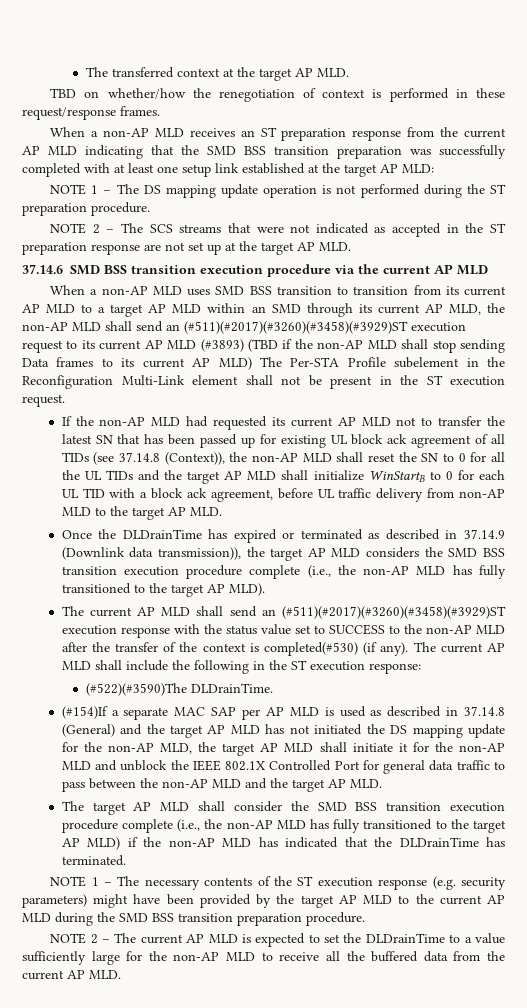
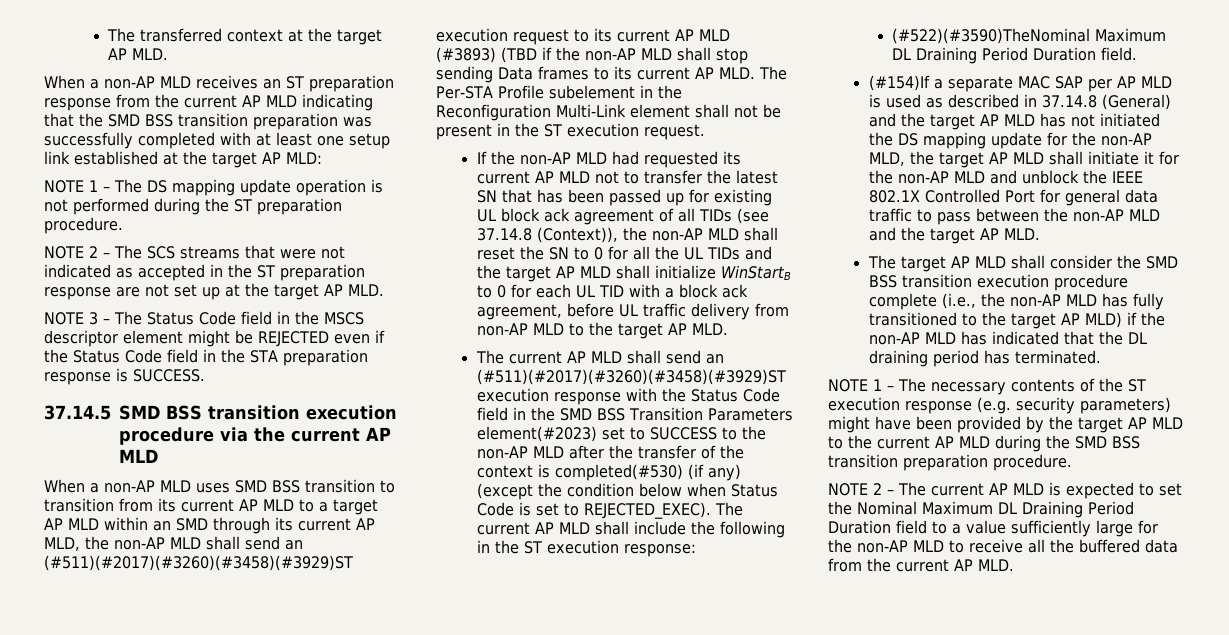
- TBD on whether/how the renegotiation of context is performed in these request/response frames.
- 37.14.6 SMD BSS transition execution procedure via the current AP MLD
+ NOTE 3 – The Status Code field in the MSCS descriptor element might be REJECTED even if the Status Code field in the STA preparation response is SUCCESS.
+ 37.14.5 SMD BSS transition execution procedure via the current AP MLD
- When a non-AP MLD uses SMD BSS transition to transition from its current AP MLD to a target AP MLD within an SMD through its current AP MLD, the non-AP MLD shall send an (#511)(#2017)(#3260)(#3458)(#3929)ST execution request to its current AP MLD (#3893) (TBD if the non-AP MLD shall stop sending Data frames to its current AP MLD) The Per-STA Profile subelement in the Reconfiguration Multi-Link element shall not be present in the ST execution request.
+ When a non-AP MLD uses SMD BSS transition to transition from its current AP MLD to a target AP MLD within an SMD through its current AP MLD, the non-AP MLD shall send an (#511)(#2017)(#3260)(#3458)(#3929)ST execution request to its current AP MLD (#3893) (TBD if the non-AP MLD shall stop sending Data frames to its current AP MLD. The Per-STA Profile subelement in the Reconfiguration Multi-Link element shall not be present in the ST execution request.
- Once the DLDrainTime has expired or terminated as described in 37.14.9 (Downlink data transmission)), the target AP MLD considers the SMD BSS transition execution procedure complete (i.e., the non-AP MLD has fully transitioned to the target AP MLD).
- The current AP MLD shall send an (#511)(#2017)(#3260)(#3458)(#3929)ST execution response with the status value set to SUCCESS to the non-AP MLD after the transfer of the context is completed(#530) (if any).
+ The current AP MLD shall send an (#511)(#2017)(#3260)(#3458)(#3929)ST execution response with the Status Code field in the SMD BSS Transition Parameters element(#2023) set to SUCCESS to the non-AP MLD after the transfer of the context is completed(#530) (if any) (except the condition below when Status Code is set to REJECTED_EXEC).
- (#522)(#3590)The DLDrainTime.
+ (#522)(#3590)TheNominal Maximum DL Draining Period Duration field.
- The target AP MLD shall consider the SMD BSS transition execution procedure complete (i.e., the non-AP MLD has fully transitioned to the target AP MLD) if the non-AP MLD has indicated that the DLDrainTime has terminated.
+ The target AP MLD shall consider the SMD BSS transition execution procedure complete (i.e., the non-AP MLD has fully transitioned to the target AP MLD) if the non-AP MLD has indicated that the DL draining period has terminated.
- NOTE 2 – The current AP MLD is expected to set the DLDrainTime to a value sufficiently large for the non-AP MLD to receive all the buffered data from the current AP MLD.
+ NOTE 2 – The current AP MLD is expected to set the Nominal Maximum DL Draining Period Duration field to a value sufficiently large for the non-AP MLD to receive all the buffered data from the current AP MLD.

